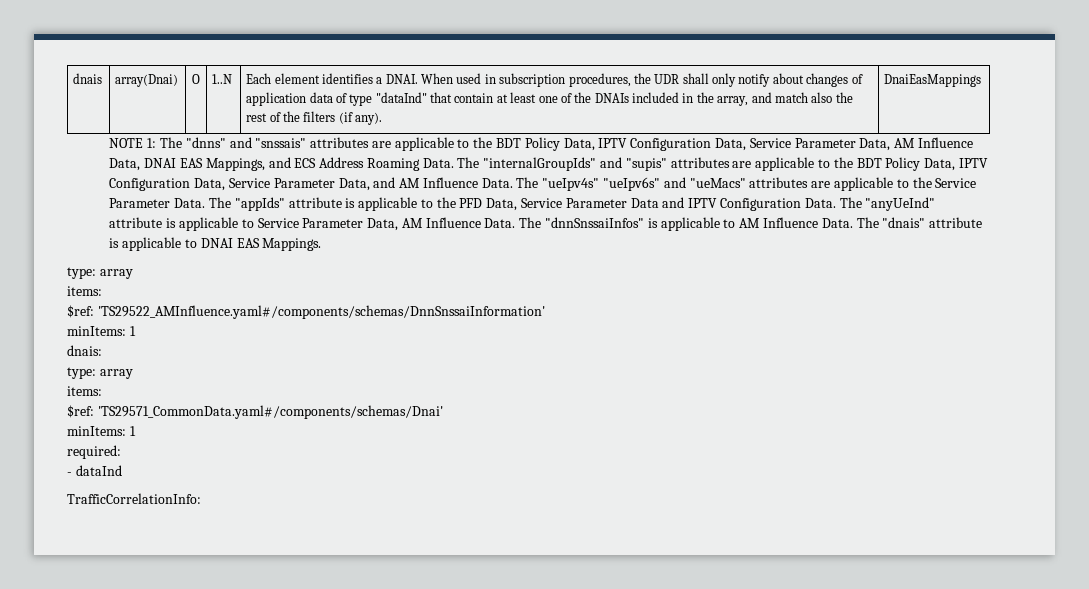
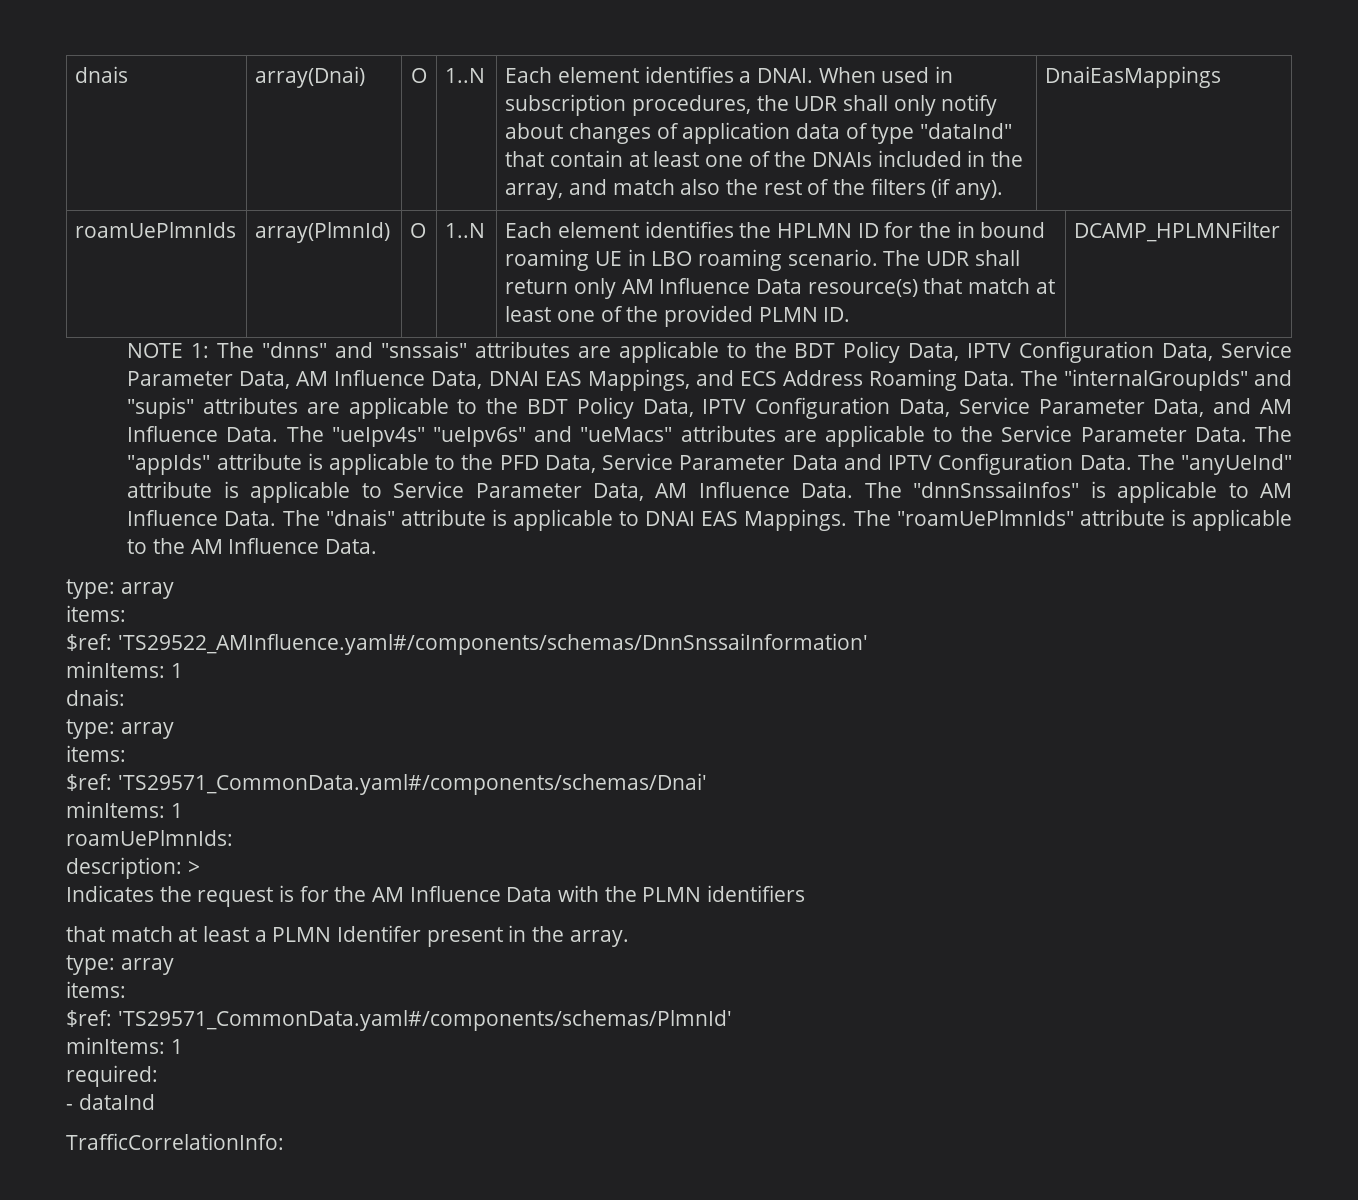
+ roamUePlmnIds | array(PlmnId) | O | 1..N | Each element identifies the HPLMN ID for the in bound roaming UE in LBO roaming scenario. The UDR shall return only AM Influence Data resource(s) that match at least one of the provided PLMN ID. | DCAMP_HPLMNFilter
+ The "roamUePlmnIds" attribute is applicable to the AM Influence Data.
+ roamUePlmnIds:
+ description: >
+ Indicates the request is for the AM Influence Data with the PLMN identifiers
+ that match at least a PLMN Identifer present in the array.
+ type: array
+ items:
+ $ref: 'TS29571_CommonData.yaml#/components/schemas/PlmnId'
+ minItems: 1

